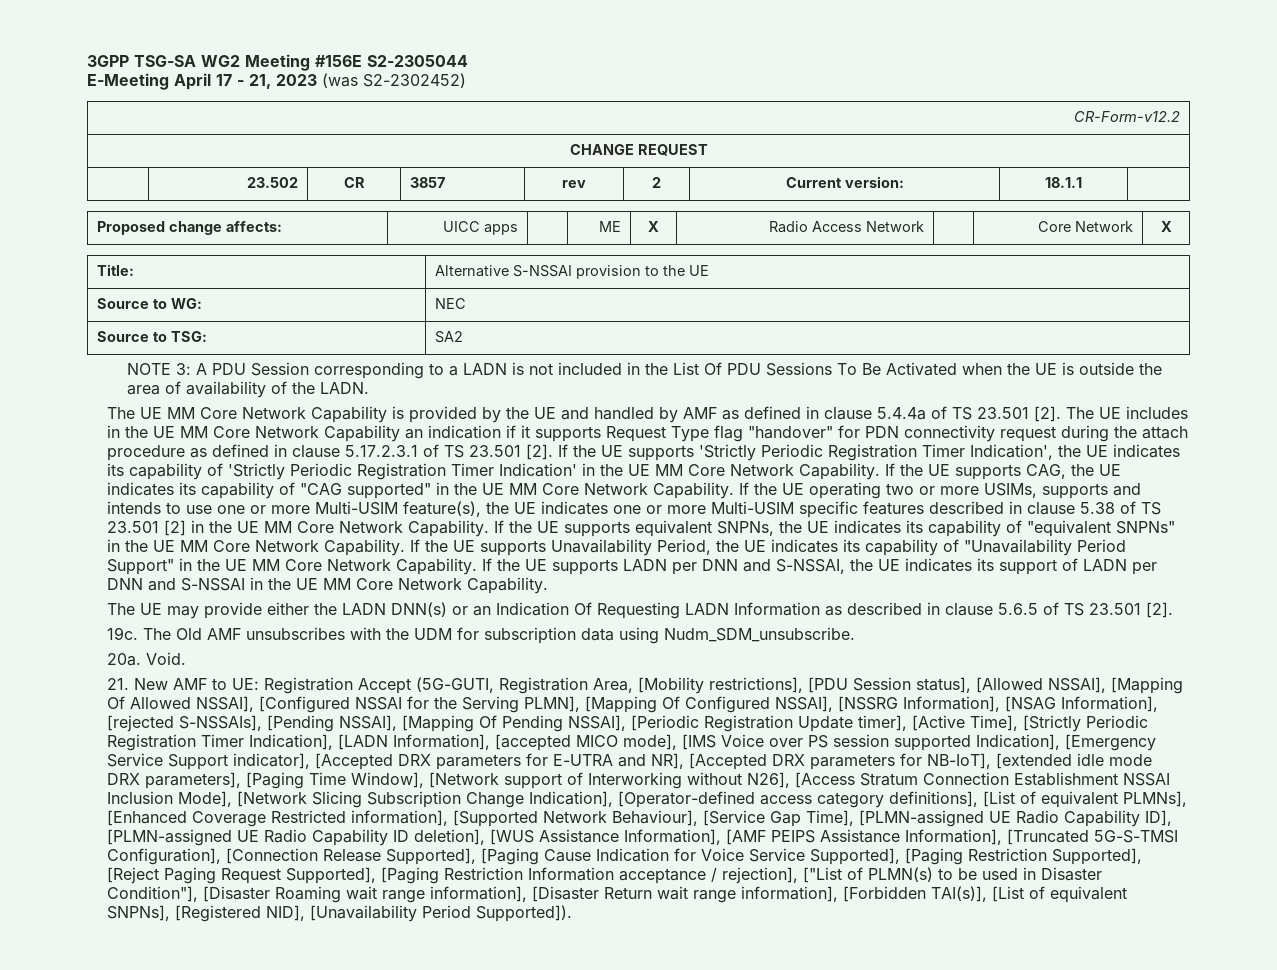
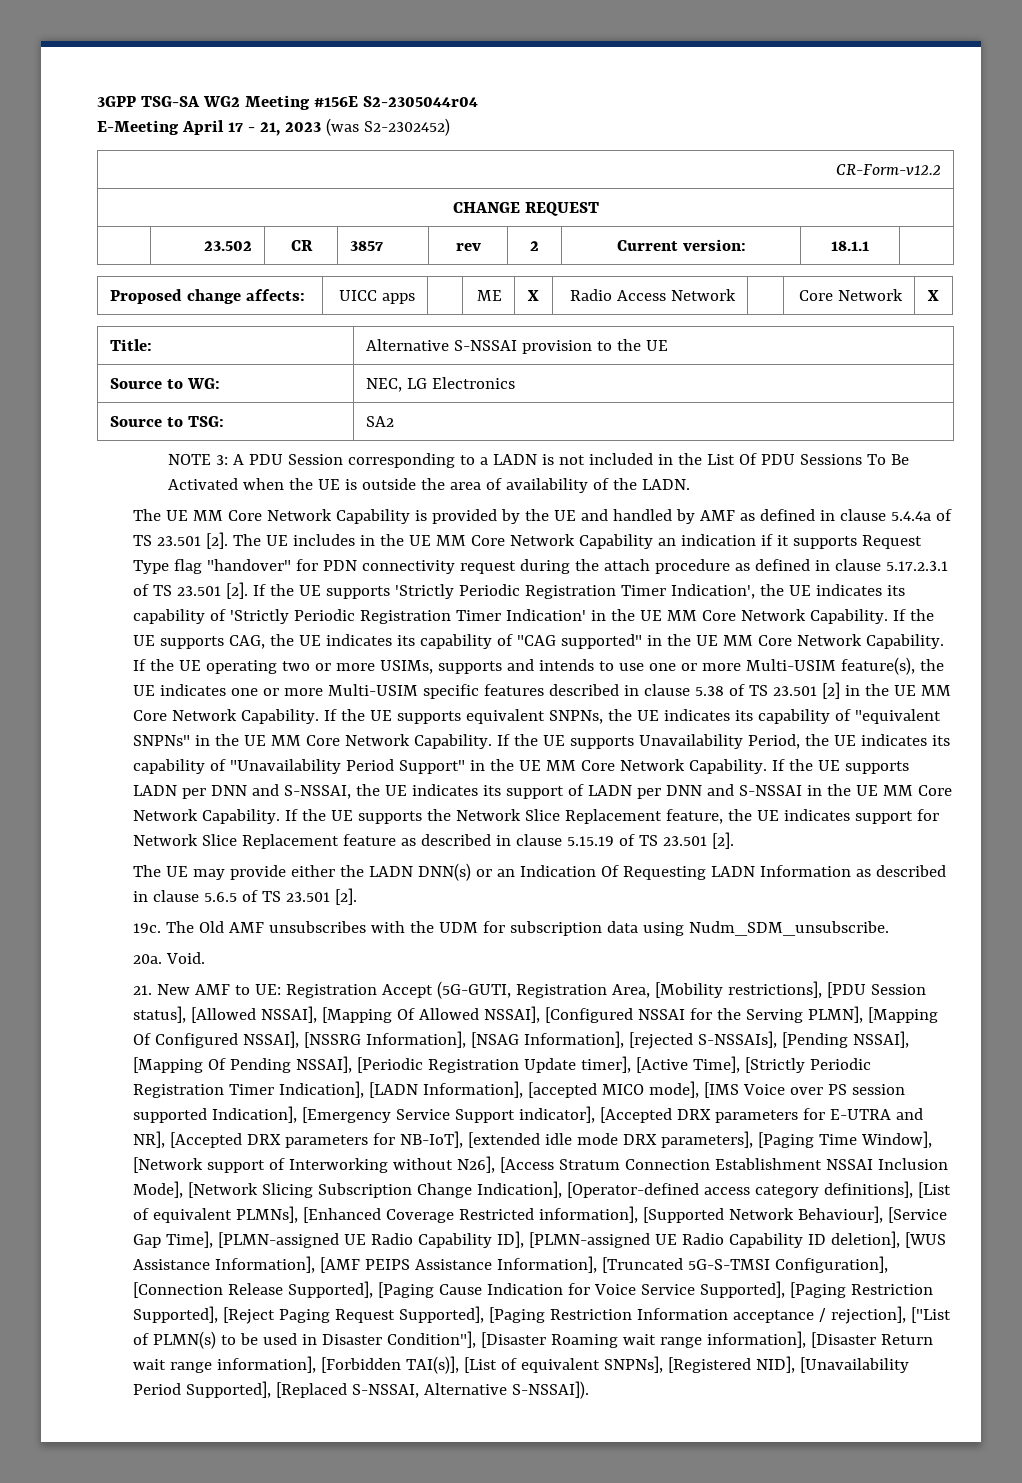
- 3GPP TSG-SA WG2 Meeting #156E S2-2305044
+ 3GPP TSG-SA WG2 Meeting #156E S2-2305044r04
- Source to WG: | NEC
+ Source to WG: | NEC, LG Electronics
+ If the UE supports the Network Slice Replacement feature, the UE indicates support for Network Slice Replacement feature as described in clause 5.15.19 of TS 23.501 [2].
- Registration Accept (5G-GUTI, Registration Area, [Mobility restrictions], [PDU Session status], [Allowed NSSAI], [Mapping Of Allowed NSSAI], [Configured NSSAI for the Serving PLMN], [Mapping Of Configured NSSAI], [NSSRG Information], [NSAG Information], [rejected S-NSSAIs], [Pending NSSAI], [Mapping Of Pending NSSAI], [Periodic Registration Update timer], [Active Time], [Strictly Periodic Registration Timer Indication], [LADN Information], [accepted MICO mode], [IMS Voice over PS session supported Indication], [Emergency Service Support indicator], [Accepted DRX parameters for E-UTRA and NR], [Accepted DRX parameters for NB-IoT], [extended idle mode DRX parameters], [Paging Time Window], [Network support of Interworking without N26], [Access Stratum Connection Establishment NSSAI Inclusion Mode], [Network Slicing Subscription Change Indication], [Operator-defined access category definitions], [List of equivalent PLMNs], [Enhanced Coverage Restricted information], [Supported Network Behaviour], [Service Gap Time], [PLMN-assigned UE Radio Capability ID], [PLMN-assigned UE Radio Capability ID deletion], [WUS Assistance Information], [AMF PEIPS Assistance Information], [Truncated 5G-S-TMSI Configuration], [Connection Release Supported], [Paging Cause Indication for Voice Service Supported], [Paging Restriction Supported], [Reject Paging Request Supported], [Paging Restriction Information acceptance / rejection], ["List of PLMN(s) to be used in Disaster Condition"], [Disaster Roaming wait range information], [Disaster Return wait range information], [Forbidden TAI(s)], [List of equivalent SNPNs], [Registered NID], [Unavailability Period Supported]).
+ Registration Accept (5G-GUTI, Registration Area, [Mobility restrictions], [PDU Session status], [Allowed NSSAI], [Mapping Of Allowed NSSAI], [Configured NSSAI for the Serving PLMN], [Mapping Of Configured NSSAI], [NSSRG Information], [NSAG Information], [rejected S-NSSAIs], [Pending NSSAI], [Mapping Of Pending NSSAI], [Periodic Registration Update timer], [Active Time], [Strictly Periodic Registration Timer Indication], [LADN Information], [accepted MICO mode], [IMS Voice over PS session supported Indication], [Emergency Service Support indicator], [Accepted DRX parameters for E-UTRA and NR], [Accepted DRX parameters for NB-IoT], [extended idle mode DRX parameters], [Paging Time Window], [Network support of Interworking without N26], [Access Stratum Connection Establishment NSSAI Inclusion Mode], [Network Slicing Subscription Change Indication], [Operator-defined access category definitions], [List of equivalent PLMNs], [Enhanced Coverage Restricted information], [Supported Network Behaviour], [Service Gap Time], [PLMN-assigned UE Radio Capability ID], [PLMN-assigned UE Radio Capability ID deletion], [WUS Assistance Information], [AMF PEIPS Assistance Information], [Truncated 5G-S-TMSI Configuration], [Connection Release Supported], [Paging Cause Indication for Voice Service Supported], [Paging Restriction Supported], [Reject Paging Request Supported], [Paging Restriction Information acceptance / rejection], ["List of PLMN(s) to be used in Disaster Condition"], [Disaster Roaming wait range information], [Disaster Return wait range information], [Forbidden TAI(s)], [List of equivalent SNPNs], [Registered NID], [Unavailability Period Supported], [Replaced S-NSSAI, Alternative S-NSSAI]).

